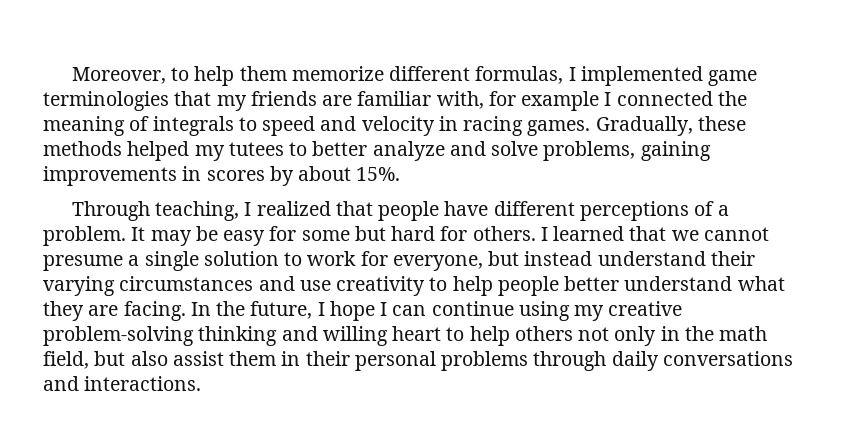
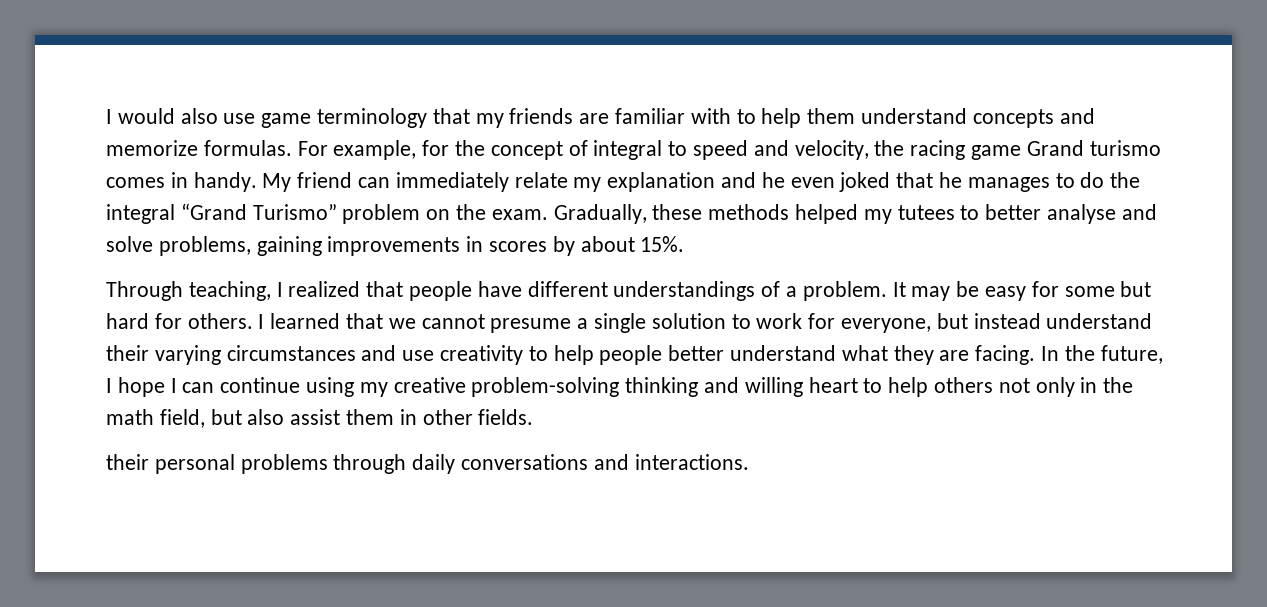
- Moreover, to help them memorize different formulas, I implemented game terminologies that my friends are familiar with, for example I connected the meaning of integrals to speed and velocity in racing games.
+ I would also use game terminology that my friends are familiar with to help them understand concepts and memorize formulas. For example, for the concept of integral to speed and velocity, the racing game Grand turismo comes in handy. My friend can immediately relate my explanation and he even joked that he manages to do the integral “Grand Turismo” problem on the exam.
- Gradually, these methods helped my tutees to better analyze and solve problems, gaining improvements in scores by about 15%.
+ Gradually, these methods helped my tutees to better analyse and solve problems, gaining improvements in scores by about 15%.
- Through teaching, I realized that people have different perceptions of a problem.
+ Through teaching, I realized that people have different understandings of a problem.
- In the future, I hope I can continue using my creative problem-solving thinking and willing heart to help others not only in the math field, but also assist them in their personal problems through daily conversations and interactions.
+ In the future, I hope I can continue using my creative problem-solving thinking and willing heart to help others not only in the math field, but also assist them in other fields.
+ their personal problems through daily conversations and interactions.

